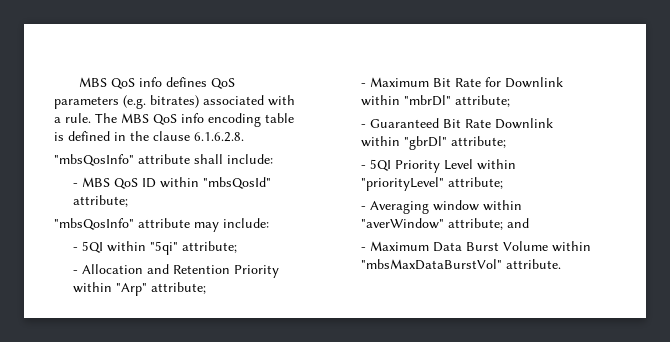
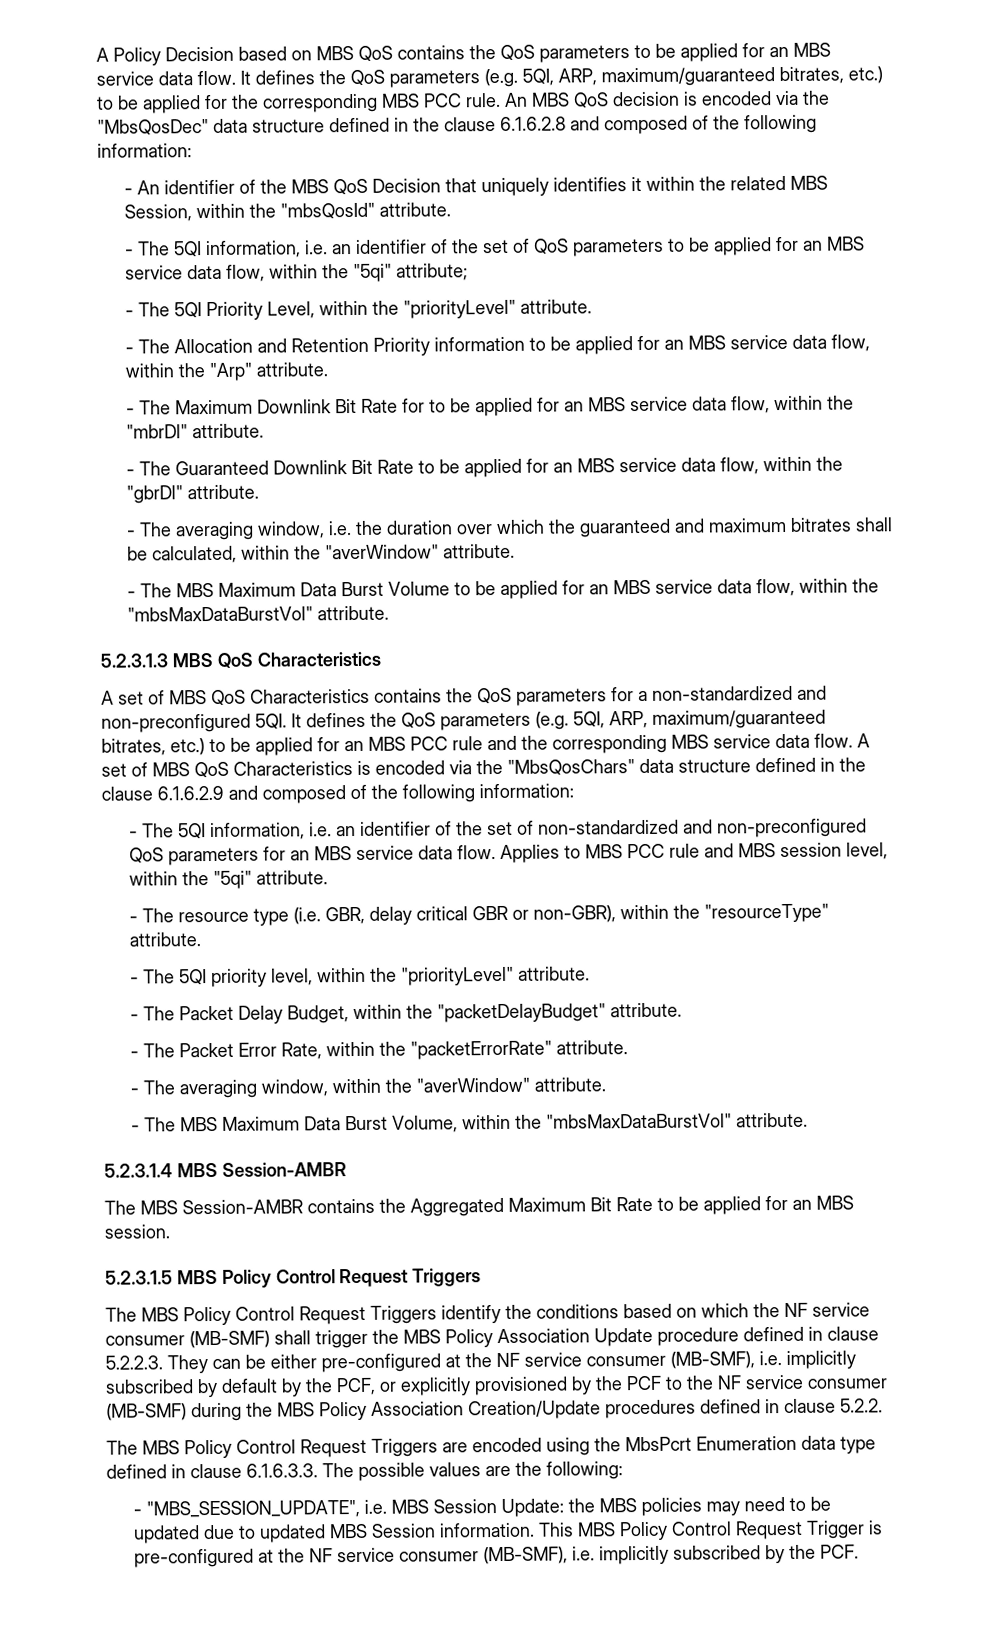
- MBS QoS info defines QoS parameters (e.g. bitrates) associated with a rule. The MBS QoS info encoding table is defined in the clause 6.1.6.2.8.
- "mbsQosInfo" attribute shall include:
- - MBS QoS ID within "mbsQosId" attribute;
- "mbsQosInfo" attribute may include:
- - 5QI within "5qi" attribute;
- - Allocation and Retention Priority within "Arp" attribute;
- - Maximum Bit Rate for Downlink within "mbrDl" attribute;
- - Guaranteed Bit Rate Downlink within "gbrDl" attribute;
- - 5QI Priority Level within "priorityLevel" attribute;
- - Averaging window within "averWindow" attribute; and
- - Maximum Data Burst Volume within "mbsMaxDataBurstVol" attribute.
+ A Policy Decision based on MBS QoS contains the QoS parameters to be applied for an MBS service data flow. It defines the QoS parameters (e.g. 5QI, ARP, maximum/guaranteed bitrates, etc.) to be applied for the corresponding MBS PCC rule. An MBS QoS decision is encoded via the "MbsQosDec" data structure defined in the clause 6.1.6.2.8 and composed of the following information:
+ - An identifier of the MBS QoS Decision that uniquely identifies it within the related MBS Session, within the "mbsQosId" attribute.
+ - The 5QI information, i.e. an identifier of the set of QoS parameters to be applied for an MBS service data flow, within the "5qi" attribute;
+ - The 5QI Priority Level, within the "priorityLevel" attribute.
+ - The Allocation and Retention Priority information to be applied for an MBS service data flow, within the "Arp" attribute.
+ - The Maximum Downlink Bit Rate for to be applied for an MBS service data flow, within the "mbrDl" attribute.
+ - The Guaranteed Downlink Bit Rate to be applied for an MBS service data flow, within the "gbrDl" attribute.
+ - The averaging window, i.e. the duration over which the guaranteed and maximum bitrates shall be calculated, within the "averWindow" attribute.
+ - The MBS Maximum Data Burst Volume to be applied for an MBS service data flow, within the "mbsMaxDataBurstVol" attribute.
+ 5.2.3.1.3 MBS QoS Characteristics
+ A set of MBS QoS Characteristics contains the QoS parameters for a non-standardized and non-preconfigured 5QI. It defines the QoS parameters (e.g. 5QI, ARP, maximum/guaranteed bitrates, etc.) to be applied for an MBS PCC rule and the corresponding MBS service data flow. A set of MBS QoS Characteristics is encoded via the "MbsQosChars" data structure defined in the clause 6.1.6.2.9 and composed of the following information:
+ - The 5QI information, i.e. an identifier of the set of non-standardized and non-preconfigured QoS parameters for an MBS service data flow. Applies to MBS PCC rule and MBS session level, within the "5qi" attribute.
+ - The resource type (i.e. GBR, delay critical GBR or non-GBR), within the "resourceType" attribute.
+ - The 5QI priority level, within the "priorityLevel" attribute.
+ - The Packet Delay Budget, within the "packetDelayBudget" attribute.
+ - The Packet Error Rate, within the "packetErrorRate" attribute.
+ - The averaging window, within the "averWindow" attribute.
+ - The MBS Maximum Data Burst Volume, within the "mbsMaxDataBurstVol" attribute.
+ 5.2.3.1.4 MBS Session-AMBR
+ The MBS Session-AMBR contains the Aggregated Maximum Bit Rate to be applied for an MBS session.
+ 5.2.3.1.5 MBS Policy Control Request Triggers
+ The MBS Policy Control Request Triggers identify the conditions based on which the NF service consumer (MB-SMF) shall trigger the MBS Policy Association Update procedure defined in clause 5.2.2.3. They can be either pre-configured at the NF service consumer (MB-SMF), i.e. implicitly subscribed by default by the PCF, or explicitly provisioned by the PCF to the NF service consumer (MB-SMF) during the MBS Policy Association Creation/Update procedures defined in clause 5.2.2.
+ The MBS Policy Control Request Triggers are encoded using the MbsPcrt Enumeration data type defined in clause 6.1.6.3.3. The possible values are the following:
+ - "MBS_SESSION_UPDATE", i.e. MBS Session Update: the MBS policies may need to be updated due to updated MBS Session information. This MBS Policy Control Request Trigger is pre-configured at the NF service consumer (MB-SMF), i.e. implicitly subscribed by the PCF.

